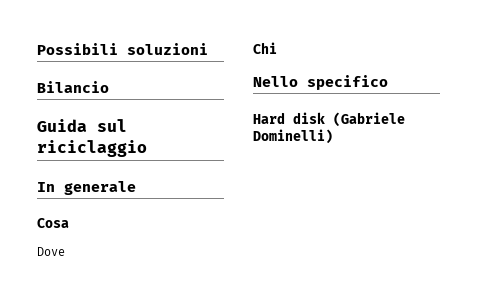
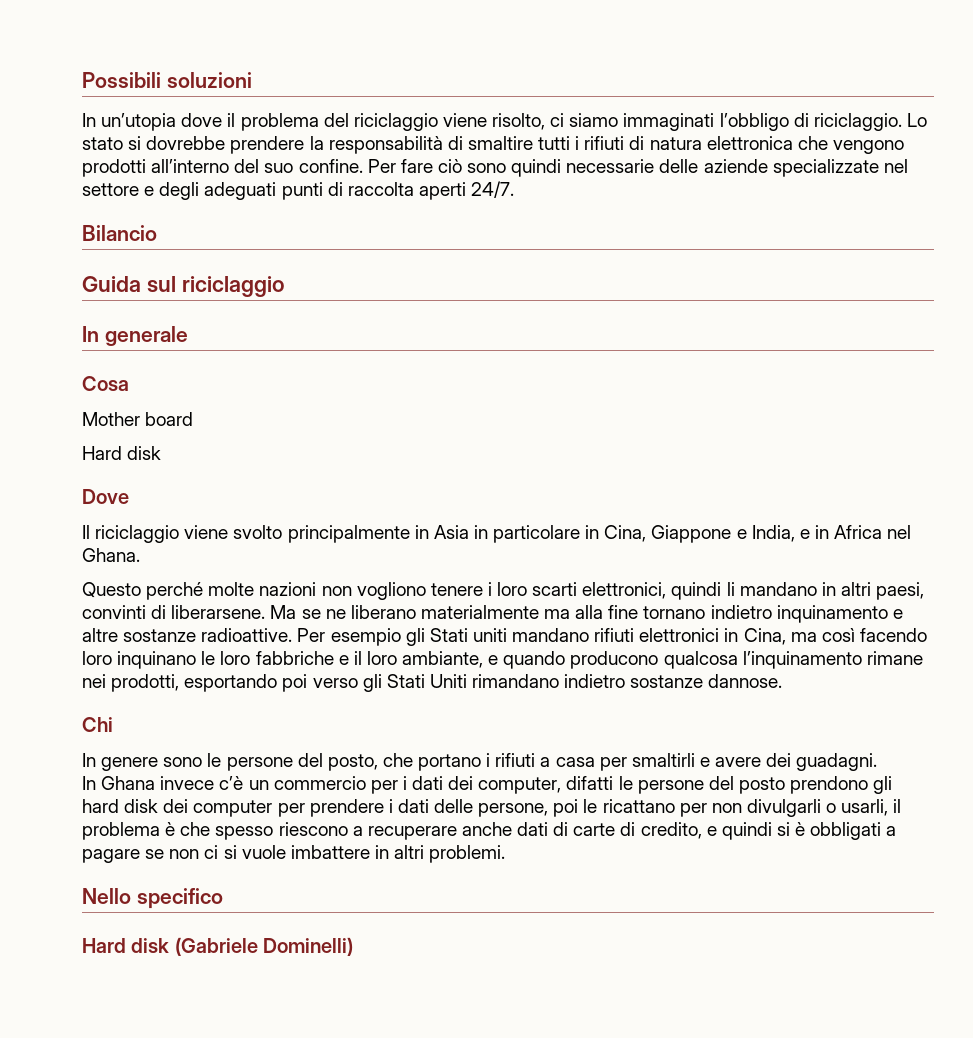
+ In un’utopia dove il problema del riciclaggio viene risolto, ci siamo immaginati l’obbligo di riciclaggio. Lo stato si dovrebbe prendere la responsabilità di smaltire tutti i rifiuti di natura elettronica che vengono prodotti all’interno del suo confine. Per fare ciò sono quindi necessarie delle aziende specializzate nel settore e degli adeguati punti di raccolta aperti 24/7.
+ Mother board
+ Hard disk
  Dove
+ Il riciclaggio viene svolto principalmente in Asia in particolare in Cina, Giappone e India, e in Africa nel Ghana.
+ Questo perché molte nazioni non vogliono tenere i loro scarti elettronici, quindi li mandano in altri paesi, convinti di liberarsene. Ma se ne liberano materialmente ma alla fine tornano indietro inquinamento e altre sostanze radioattive. Per esempio gli Stati uniti mandano rifiuti elettronici in Cina, ma così facendo loro inquinano le loro fabbriche e il loro ambiante, e quando producono qualcosa l’inquinamento rimane nei prodotti, esportando poi verso gli Stati Uniti rimandano indietro sostanze dannose.
  Chi
+ In genere sono le persone del posto, che portano i rifiuti a casa per smaltirli e avere dei guadagni.
+ In Ghana invece c’è un commercio per i dati dei computer, difatti le persone del posto prendono gli hard disk dei computer per prendere i dati delle persone, poi le ricattano per non divulgarli o usarli, il problema è che spesso riescono a recuperare anche dati di carte di credito, e quindi si è obbligati a pagare se non ci si vuole imbattere in altri problemi.

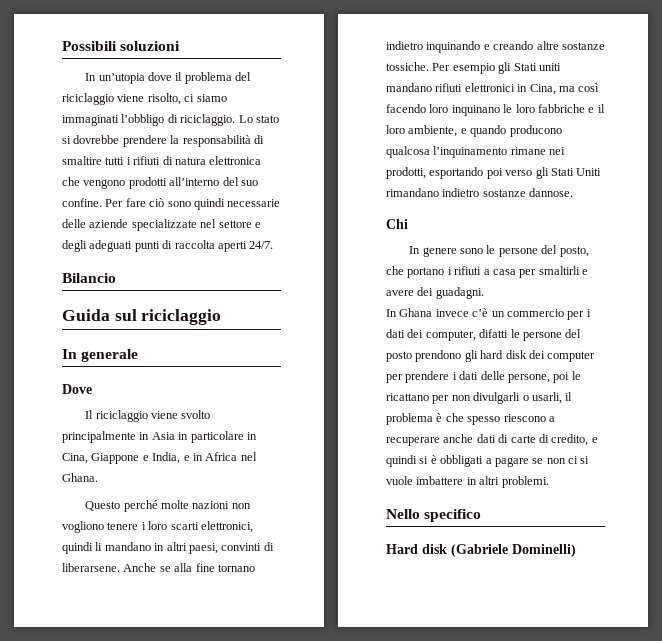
- Cosa
- Mother board
- Hard disk
- Ma se ne liberano materialmente ma alla fine tornano indietro inquinamento e altre sostanze radioattive.
+ Anche se alla fine tornano indietro inquinando e creando altre sostanze tossiche.
- Per esempio gli Stati uniti mandano rifiuti elettronici in Cina, ma così facendo loro inquinano le loro fabbriche e il loro ambiante, e quando producono qualcosa l’inquinamento rimane nei prodotti, esportando poi verso gli Stati Uniti rimandano indietro sostanze dannose.
+ Per esempio gli Stati uniti mandano rifiuti elettronici in Cina, ma così facendo loro inquinano le loro fabbriche e il loro ambiente, e quando producono qualcosa l’inquinamento rimane nei prodotti, esportando poi verso gli Stati Uniti rimandano indietro sostanze dannose.

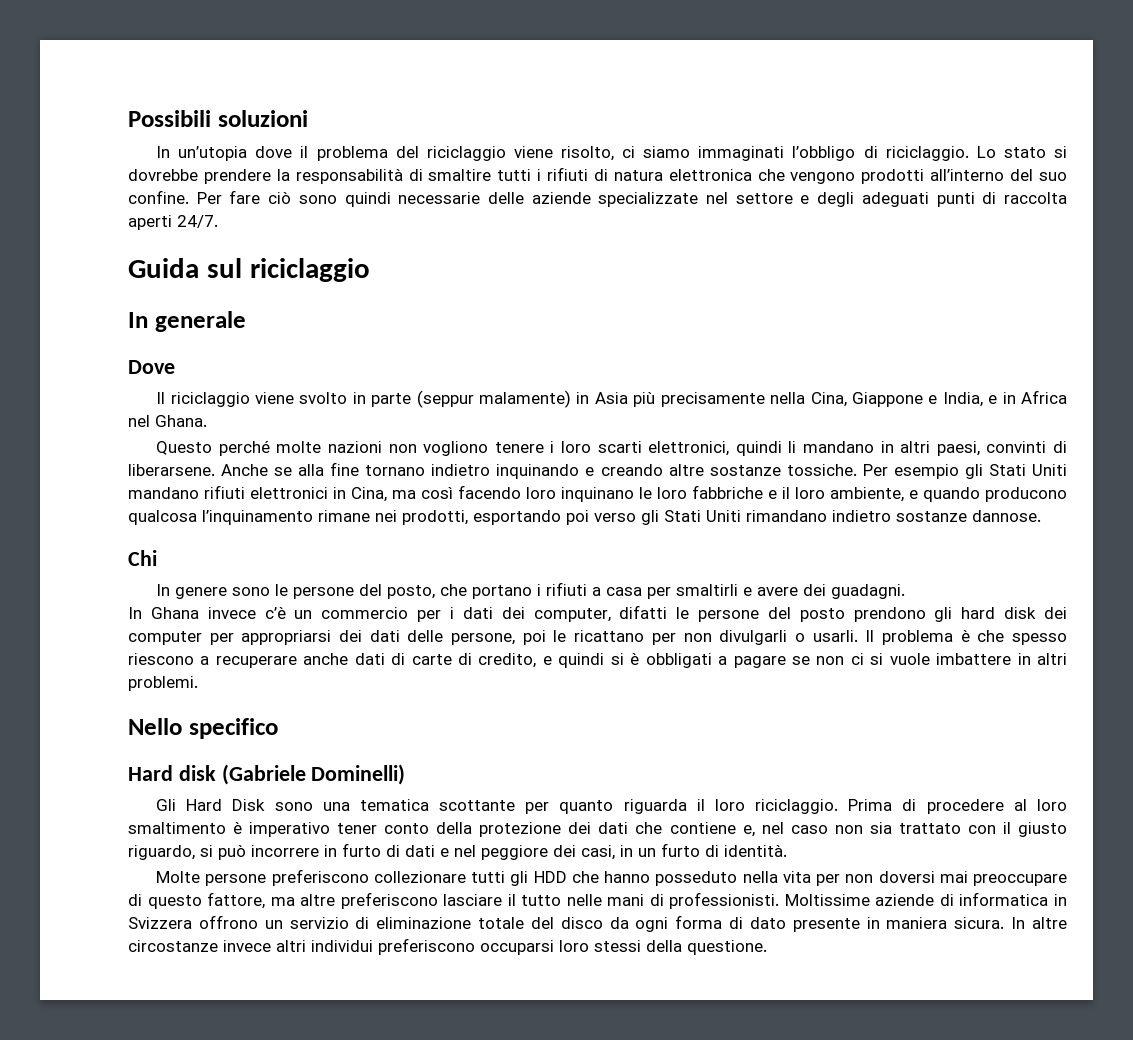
- Bilancio
- Il riciclaggio viene svolto principalmente in Asia in particolare in Cina, Giappone e India, e in Africa nel Ghana.
+ Il riciclaggio viene svolto in parte (seppur malamente) in Asia più precisamente nella Cina, Giappone e India, e in Africa nel Ghana.
- Per esempio gli Stati uniti mandano rifiuti elettronici in Cina, ma così facendo loro inquinano le loro fabbriche e il loro ambiente, e quando producono qualcosa l’inquinamento rimane nei prodotti, esportando poi verso gli Stati Uniti rimandano indietro sostanze dannose.
+ Per esempio gli Stati Uniti mandano rifiuti elettronici in Cina, ma così facendo loro inquinano le loro fabbriche e il loro ambiente, e quando producono qualcosa l’inquinamento rimane nei prodotti, esportando poi verso gli Stati Uniti rimandano indietro sostanze dannose.
- In Ghana invece c’è un commercio per i dati dei computer, difatti le persone del posto prendono gli hard disk dei computer per prendere i dati delle persone, poi le ricattano per non divulgarli o usarli, il problema è che spesso riescono a recuperare anche dati di carte di credito, e quindi si è obbligati a pagare se non ci si vuole imbattere in altri problemi.
+ In Ghana invece c’è un commercio per i dati dei computer, difatti le persone del posto prendono gli hard disk dei computer per appropriarsi dei dati delle persone, poi le ricattano per non divulgarli o usarli. Il problema è che spesso riescono a recuperare anche dati di carte di credito, e quindi si è obbligati a pagare se non ci si vuole imbattere in altri problemi.
+ Gli Hard Disk sono una tematica scottante per quanto riguarda il loro riciclaggio. Prima di procedere al loro smaltimento è imperativo tener conto della protezione dei dati che contiene e, nel caso non sia trattato con il giusto riguardo, si può incorrere in furto di dati e nel peggiore dei casi, in un furto di identità.
+ Molte persone preferiscono collezionare tutti gli HDD che hanno posseduto nella vita per non doversi mai preoccupare di questo fattore, ma altre preferiscono lasciare il tutto nelle mani di professionisti. Moltissime aziende di informatica in Svizzera offrono un servizio di eliminazione totale del disco da ogni forma di dato presente in maniera sicura. In altre circostanze invece altri individui preferiscono occuparsi loro stessi della questione.

